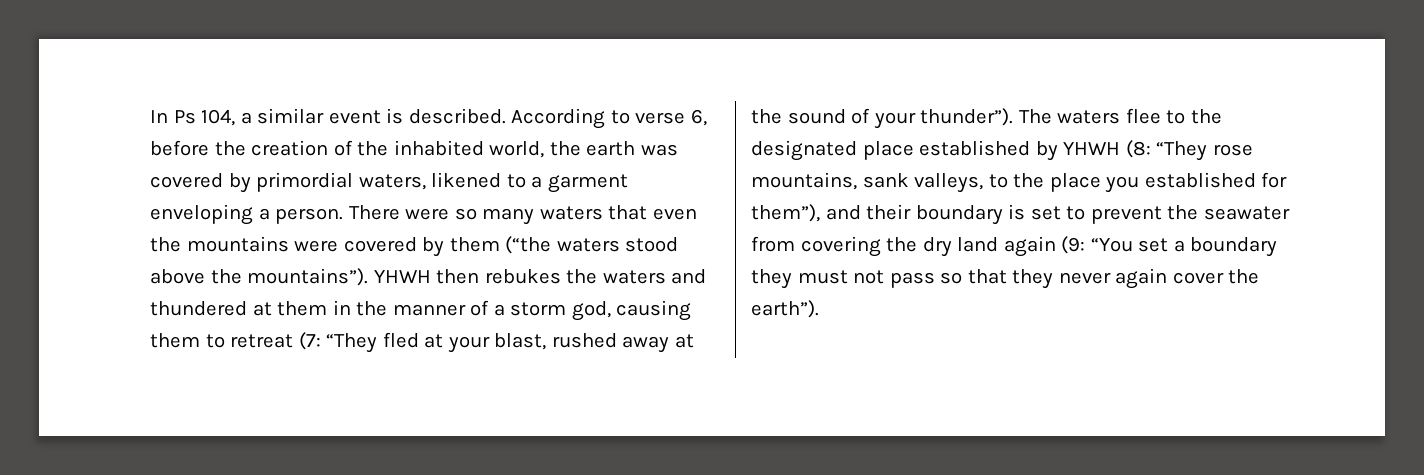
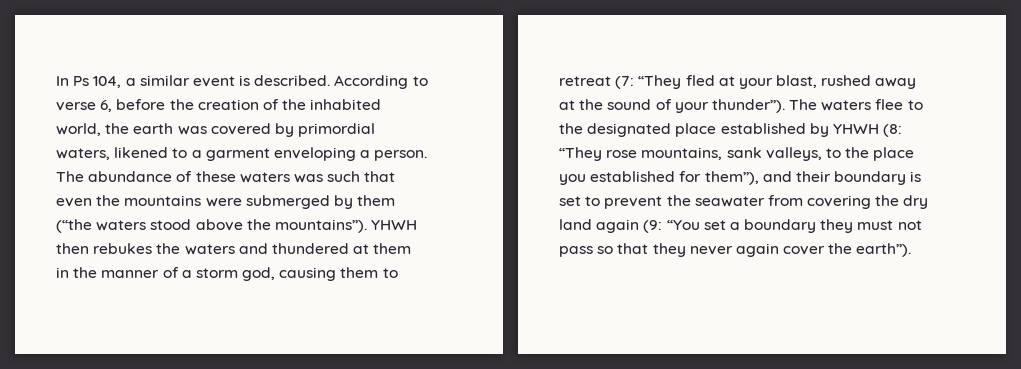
- There were so many waters that even the mountains were covered by them (“the waters stood above the mountains”).
+ The abundance of these waters was such that even the mountains were submerged by them (“the waters stood above the mountains”).

